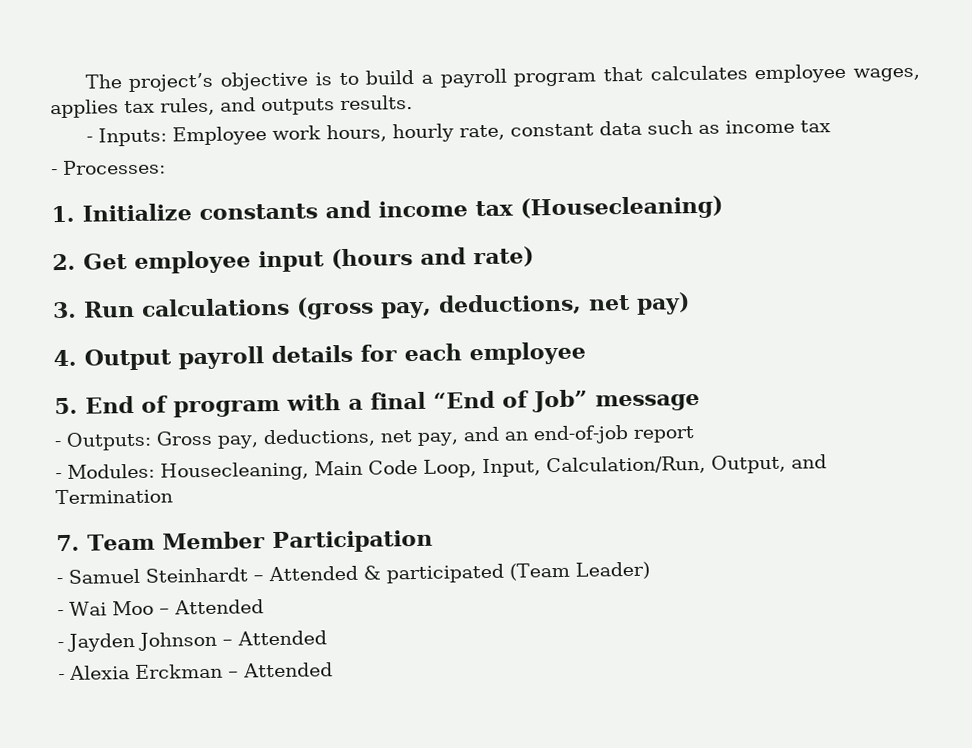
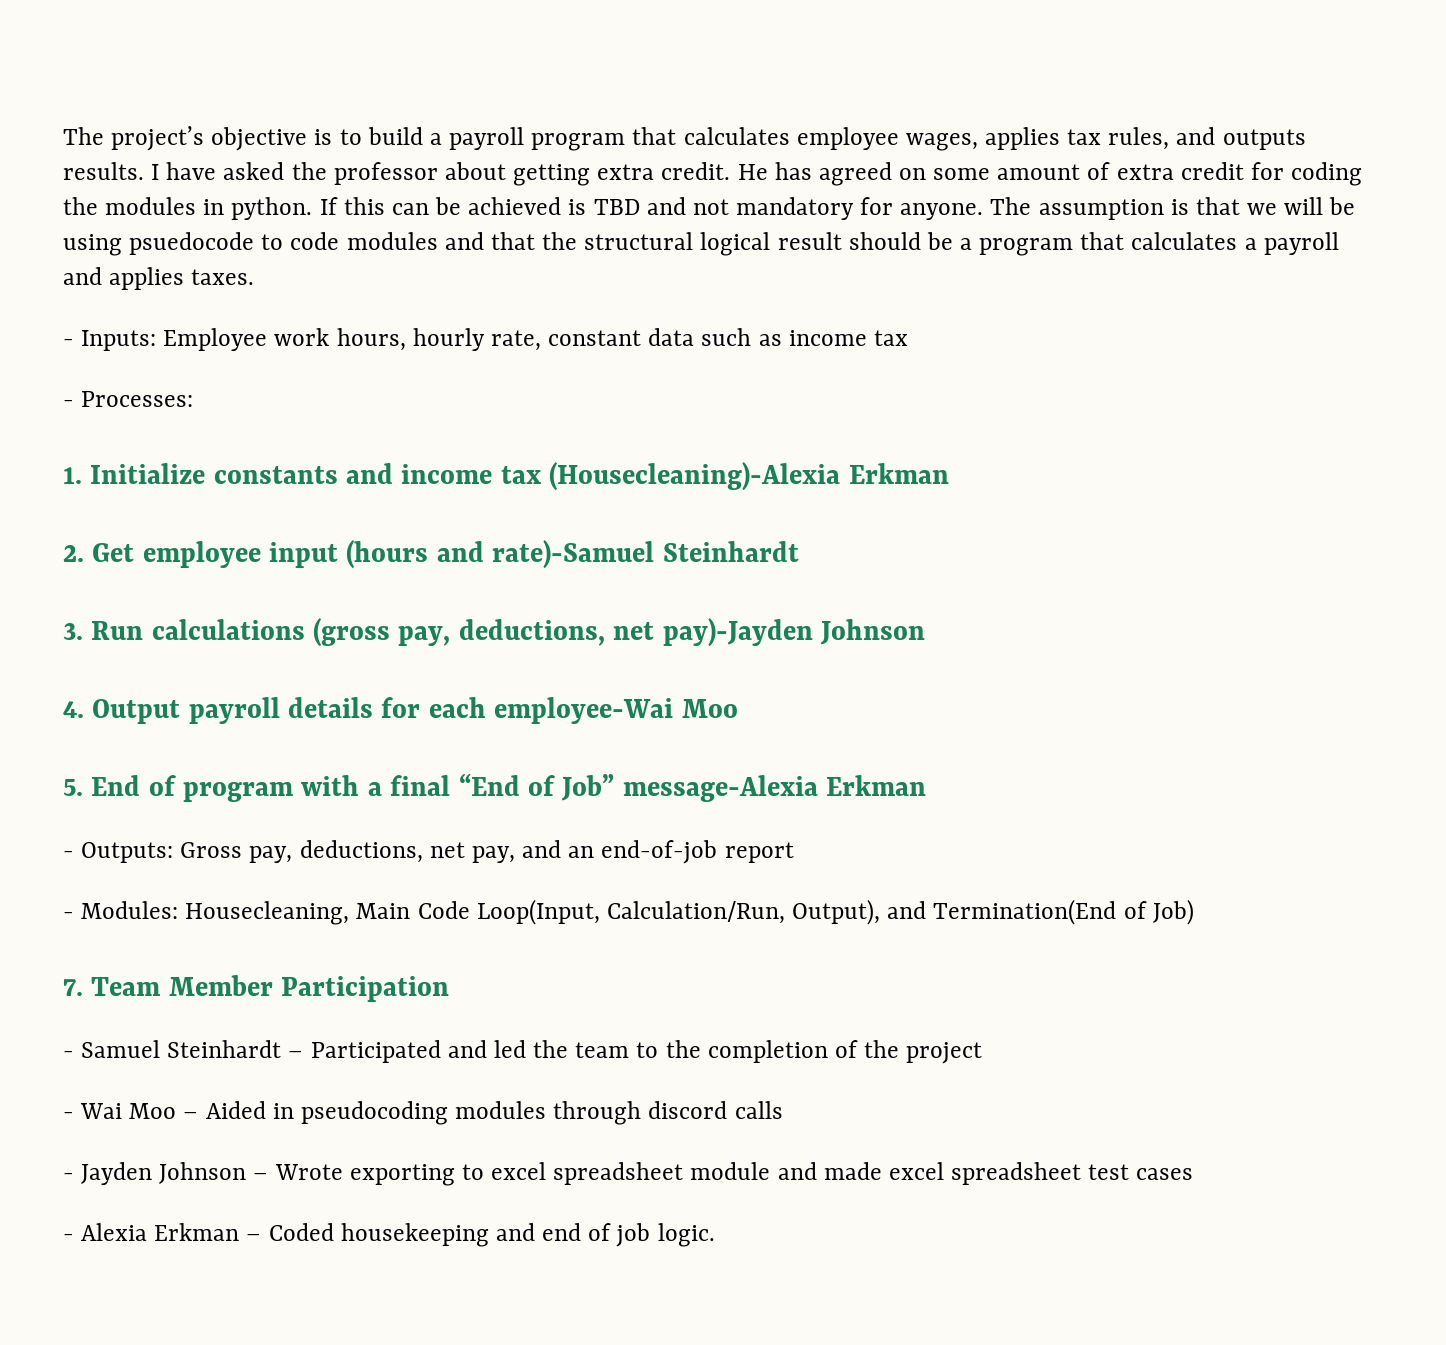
+ I have asked the professor about getting extra credit. He has agreed on some amount of extra credit for coding the modules in python. If this can be achieved is TBD and not mandatory for anyone. The assumption is that we will be using psuedocode to code modules and that the structural logical result should be a program that calculates a payroll and applies taxes.
- 1. Initialize constants and income tax (Housecleaning)
+ 1. Initialize constants and income tax (Housecleaning)-Alexia Erkman
- 2. Get employee input (hours and rate)
+ 2. Get employee input (hours and rate)-Samuel Steinhardt
- 3. Run calculations (gross pay, deductions, net pay)
+ 3. Run calculations (gross pay, deductions, net pay)-Jayden Johnson
- 4. Output payroll details for each employee
+ 4. Output payroll details for each employee-Wai Moo
- 5. End of program with a final “End of Job” message
+ 5. End of program with a final “End of Job” message-Alexia Erkman
- - Modules: Housecleaning, Main Code Loop, Input, Calculation/Run, Output, and Termination
+ - Modules: Housecleaning, Main Code Loop(Input, Calculation/Run, Output), and Termination(End of Job)
- - Samuel Steinhardt – Attended & participated (Team Leader)
- - Wai Moo – Attended
- - Jayden Johnson – Attended
- - Alexia Erckman – Attended
+ - Samuel Steinhardt – Participated and led the team to the completion of the project
+ - Wai Moo – Aided in pseudocoding modules through discord calls
+ - Jayden Johnson – Wrote exporting to excel spreadsheet module and made excel spreadsheet test cases
+ - Alexia Erkman – Coded housekeeping and end of job logic.

